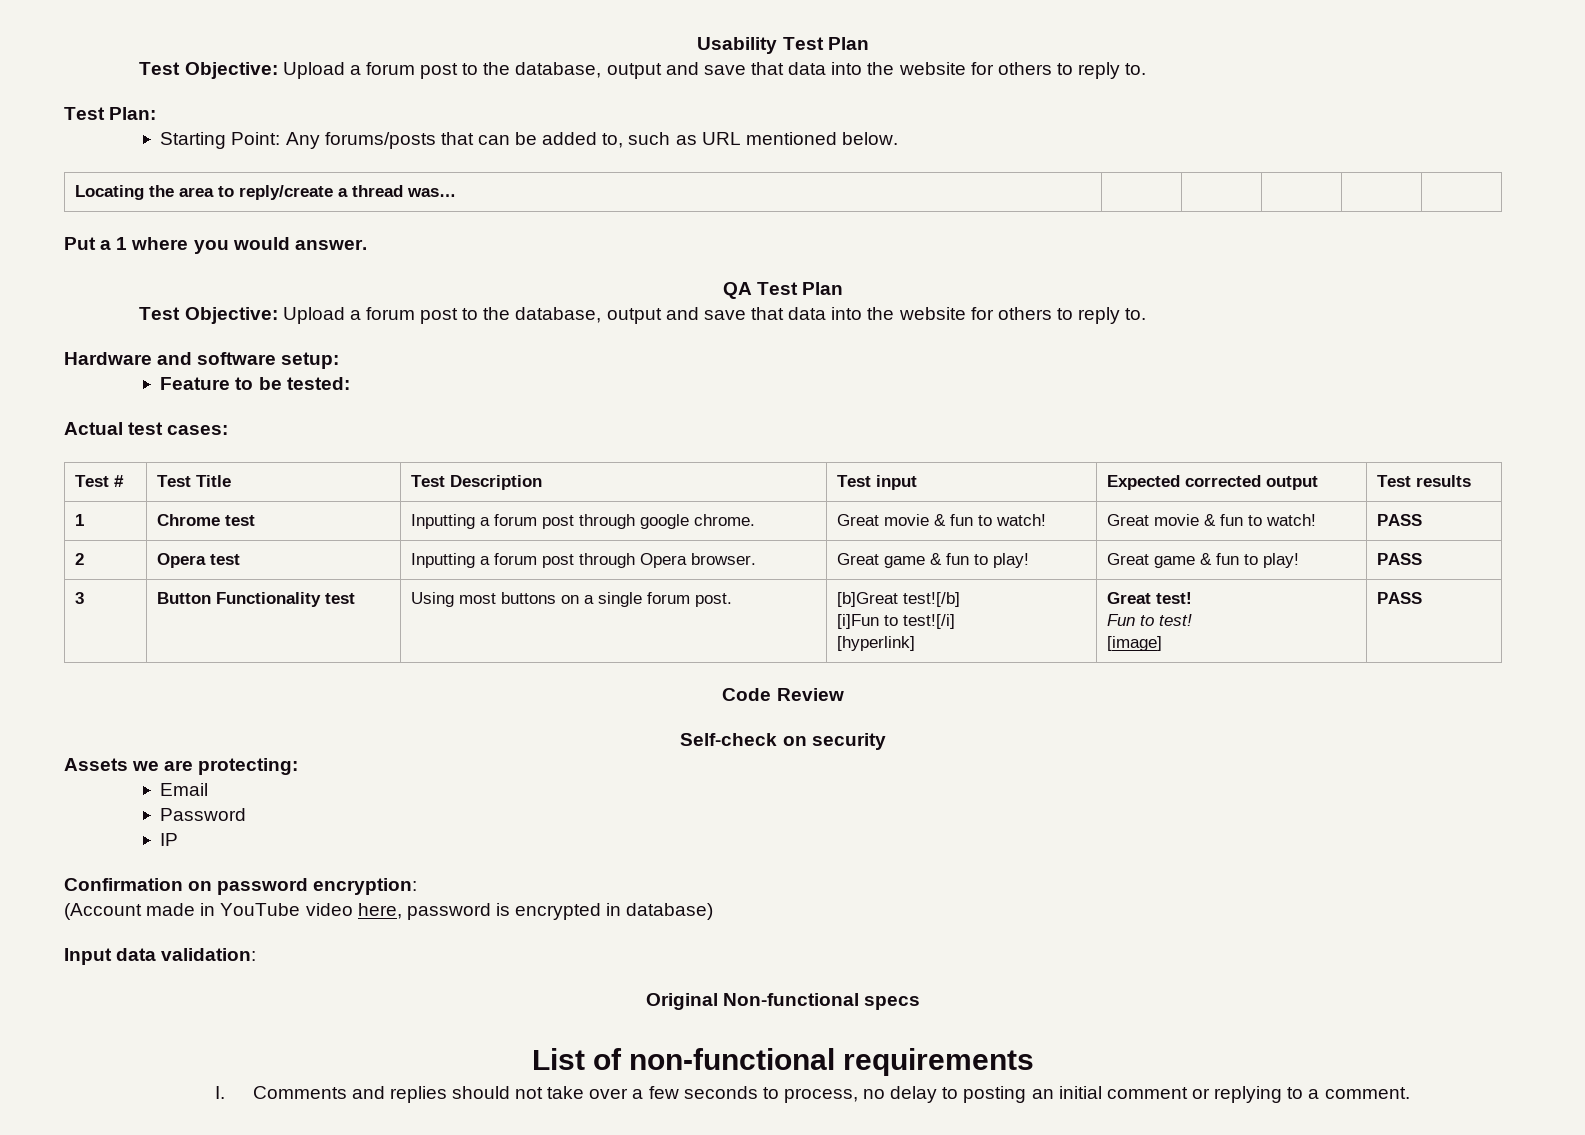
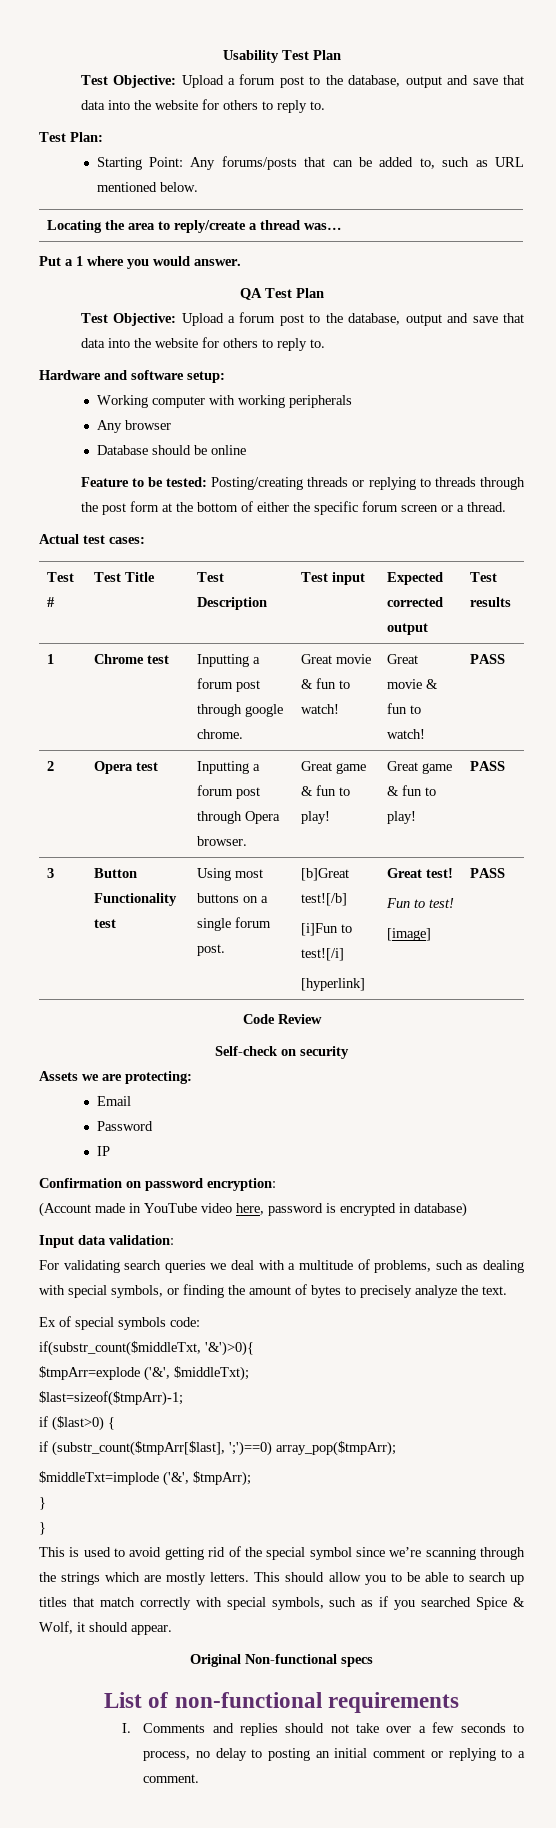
- Feature to be tested:
+ Working computer with working peripherals
+ Any browser
+ Database should be online
+ Feature to be tested: Posting/creating threads or replying to threads through the post form at the bottom of either the specific forum screen or a thread.
+ For validating search queries we deal with a multitude of problems, such as dealing with special symbols, or finding the amount of bytes to precisely analyze the text.
+ Ex of special symbols code:
+ if(substr_count($middleTxt, '&')>0){
+ $tmpArr=explode ('&', $middleTxt);
+ $last=sizeof($tmpArr)-1;
+ if ($last>0) {
+ if (substr_count($tmpArr[$last], ';')==0) array_pop($tmpArr);
+ $middleTxt=implode ('&', $tmpArr);
+ }
+ }
+ This is used to avoid getting rid of the special symbol since we’re scanning through the strings which are mostly letters. This should allow you to be able to search up titles that match correctly with special symbols, such as if you searched Spice & Wolf, it should appear.

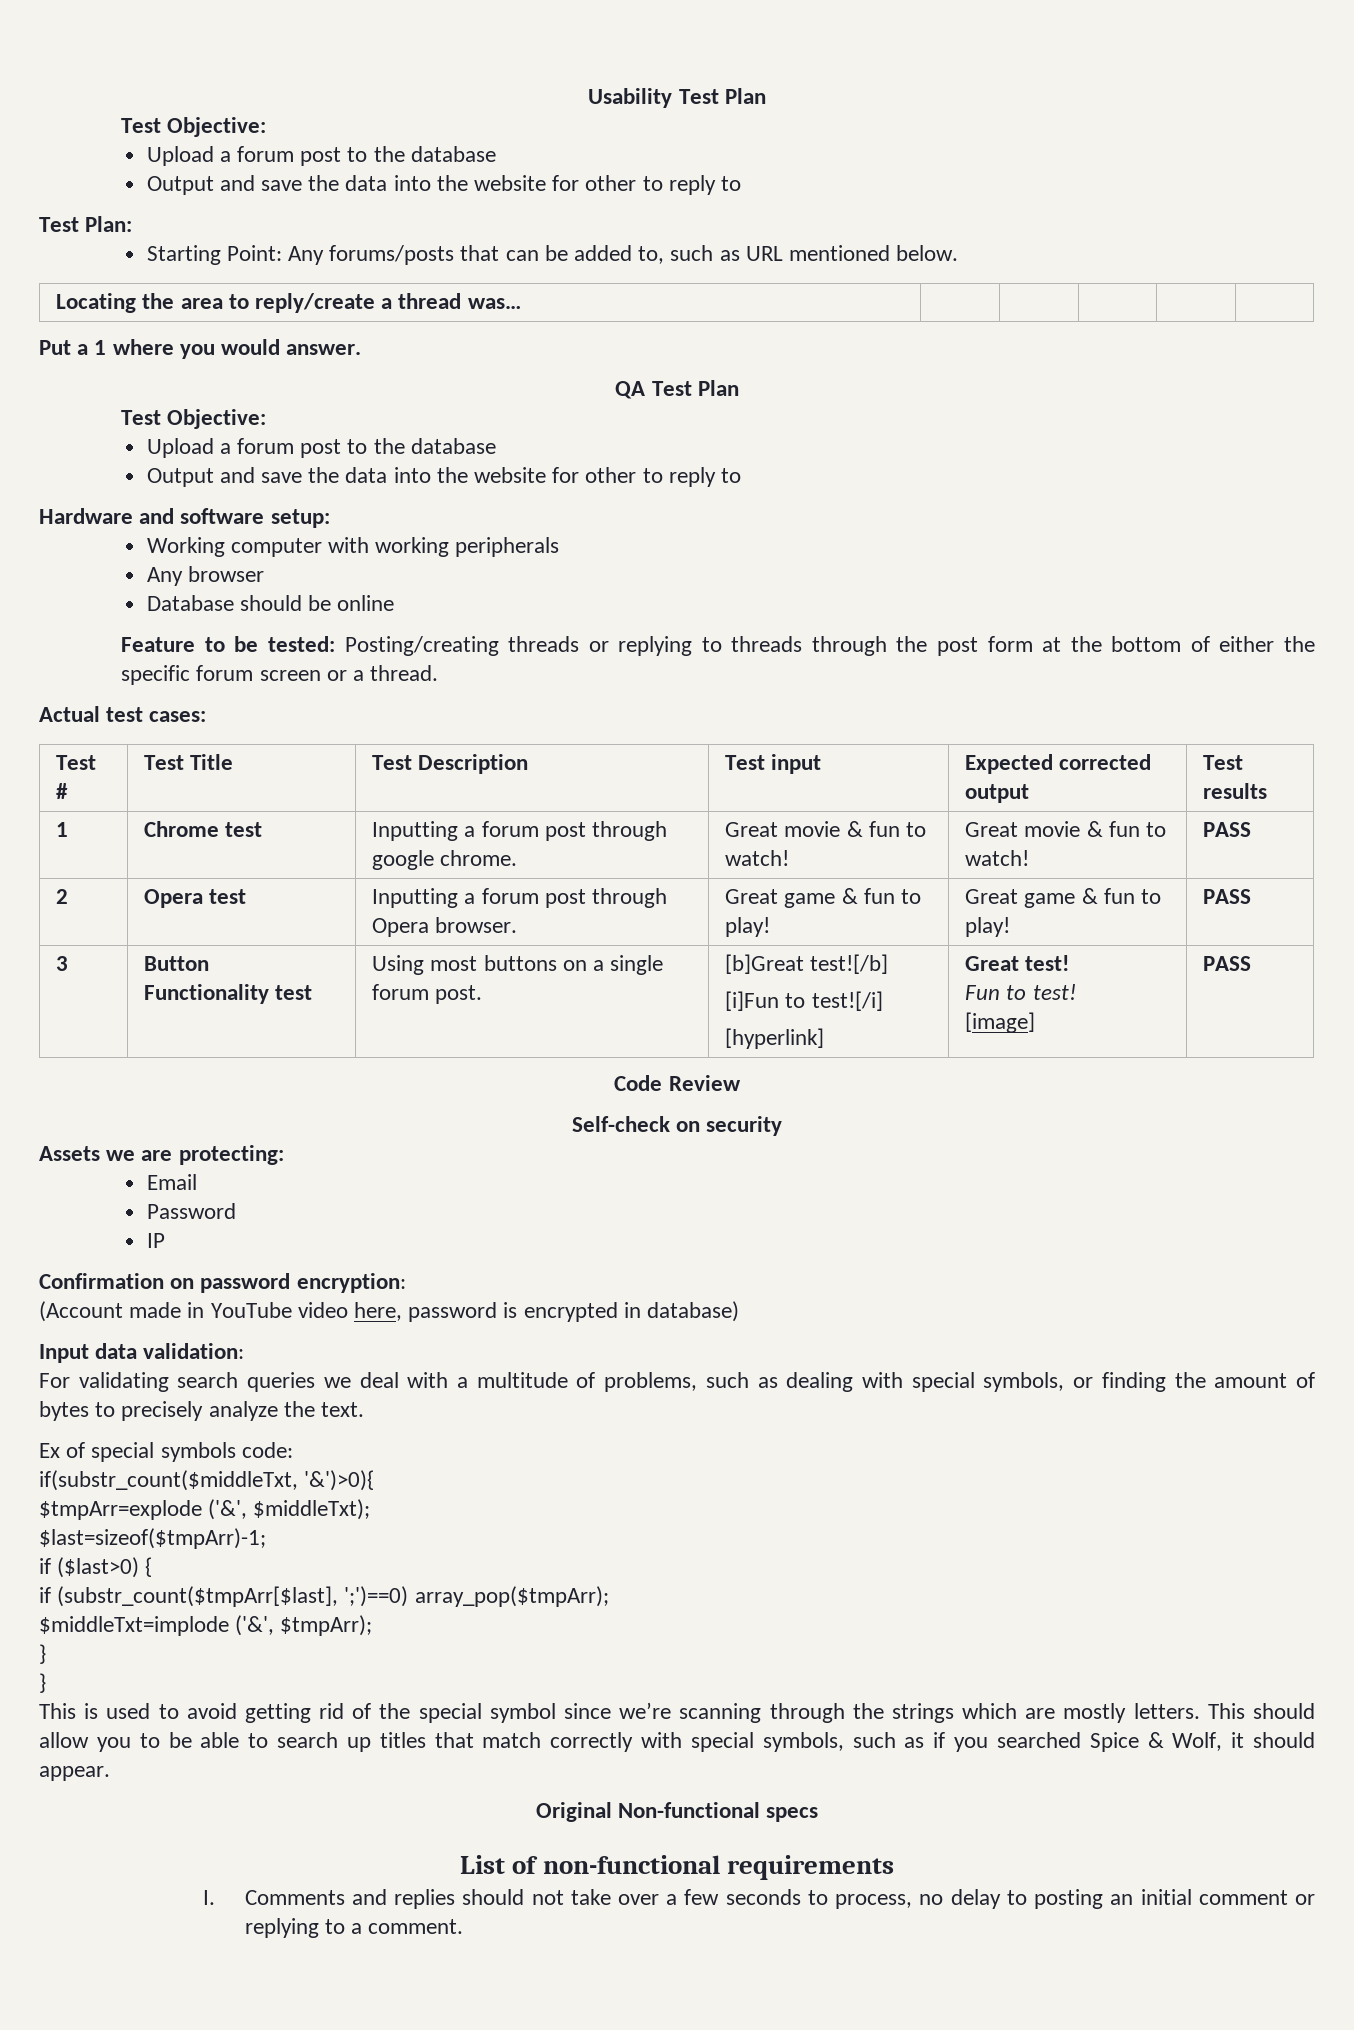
  Usability Test Plan
- Test Objective: Upload a forum post to the database, output and save that data into the website for others to reply to.
+ Test Objective:
+ Upload a forum post to the database
+ Output and save the data into the website for other to reply to
  QA Test Plan
- Test Objective: Upload a forum post to the database, output and save that data into the website for others to reply to.
+ Test Objective:
+ Upload a forum post to the database
+ Output and save the data into the website for other to reply to

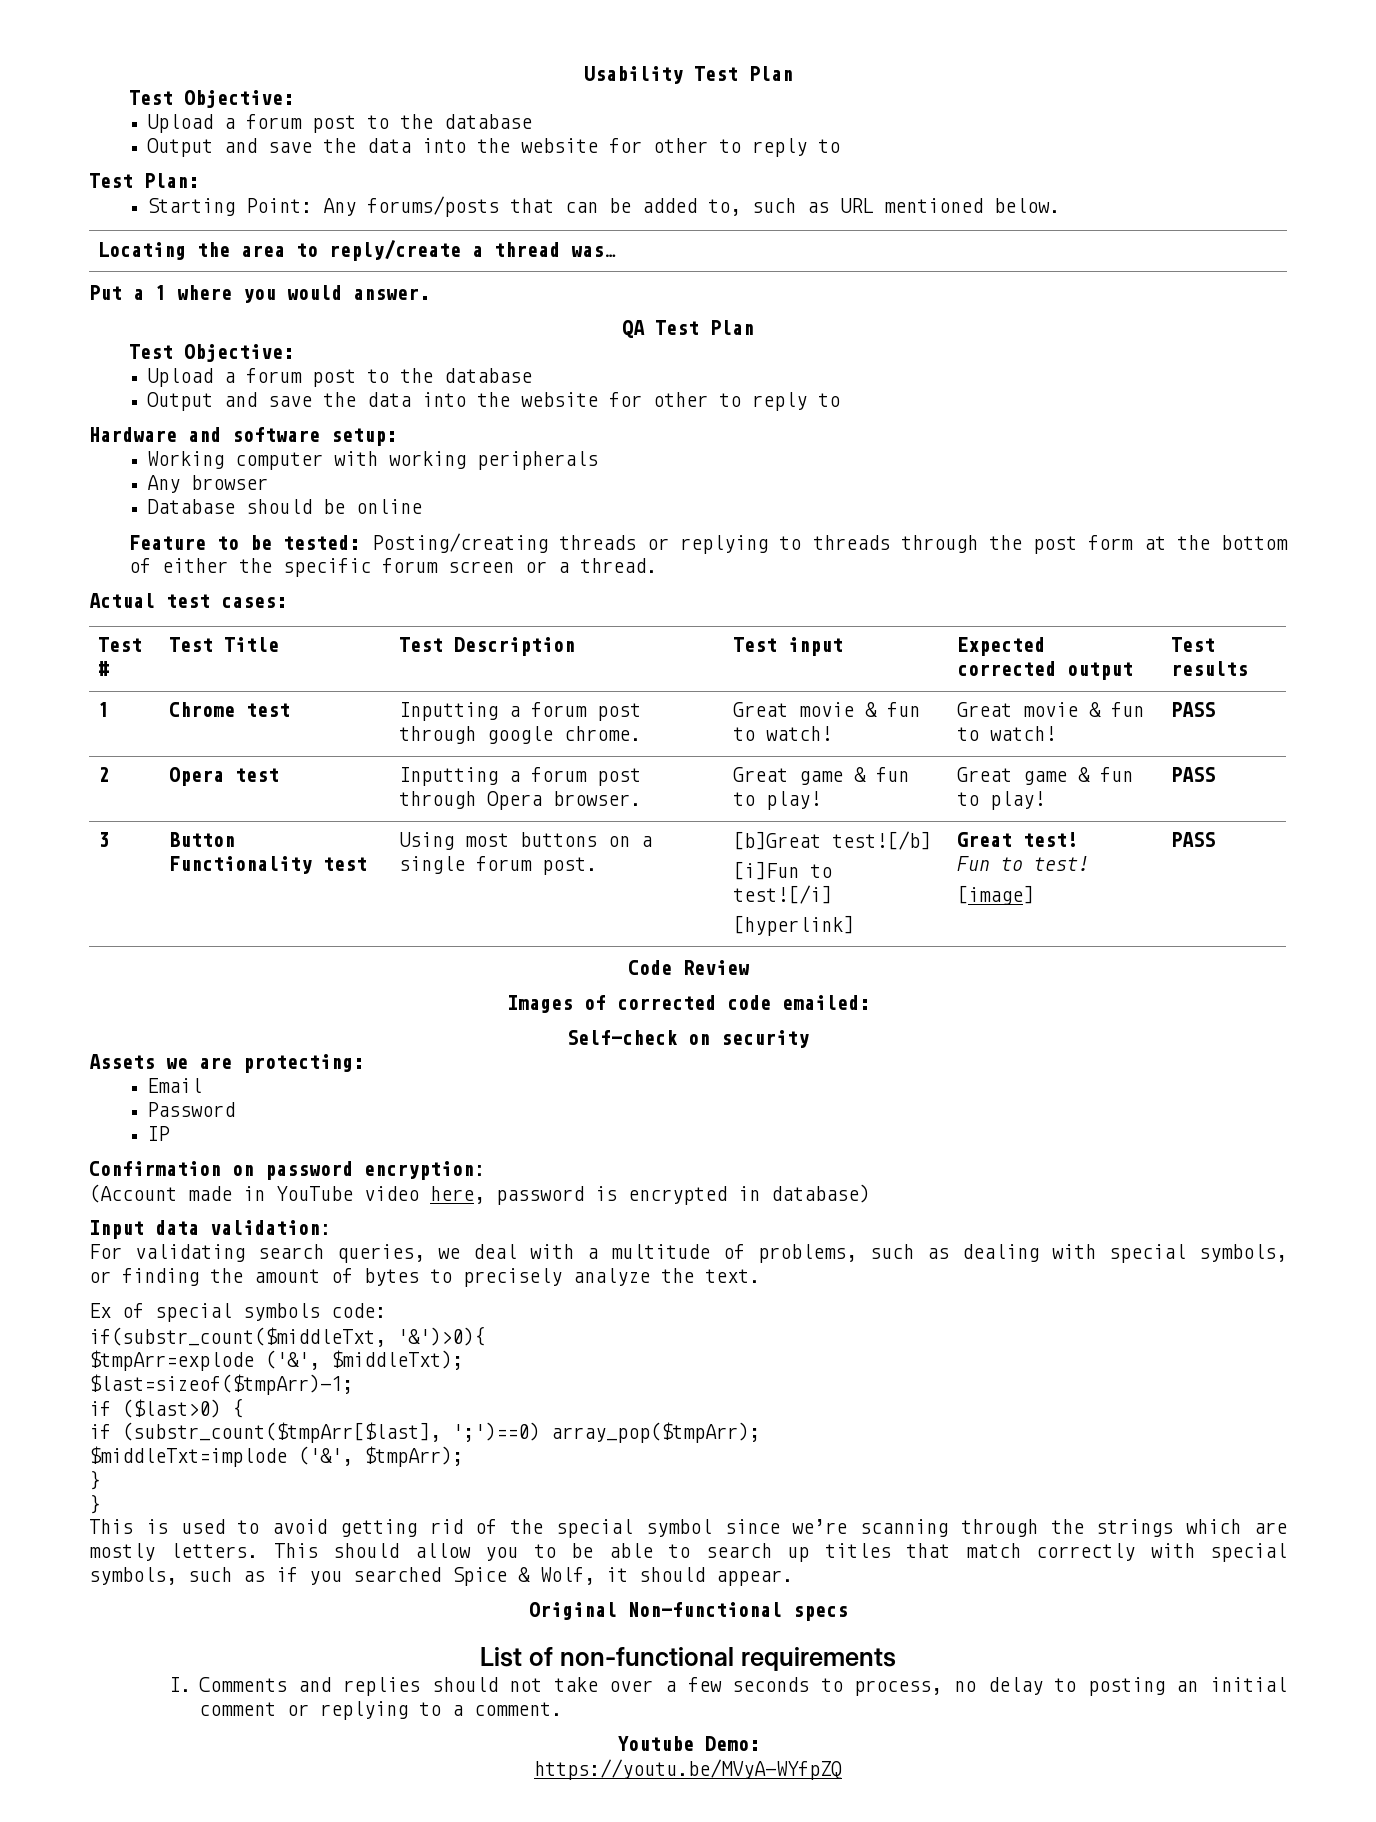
+ Images of corrected code emailed:
- For validating search queries we deal with a multitude of problems, such as dealing with special symbols, or finding the amount of bytes to precisely analyze the text.
+ For validating search queries, we deal with a multitude of problems, such as dealing with special symbols, or finding the amount of bytes to precisely analyze the text.
+ Youtube Demo:
+ https://youtu.be/MVyA-WYfpZQ

